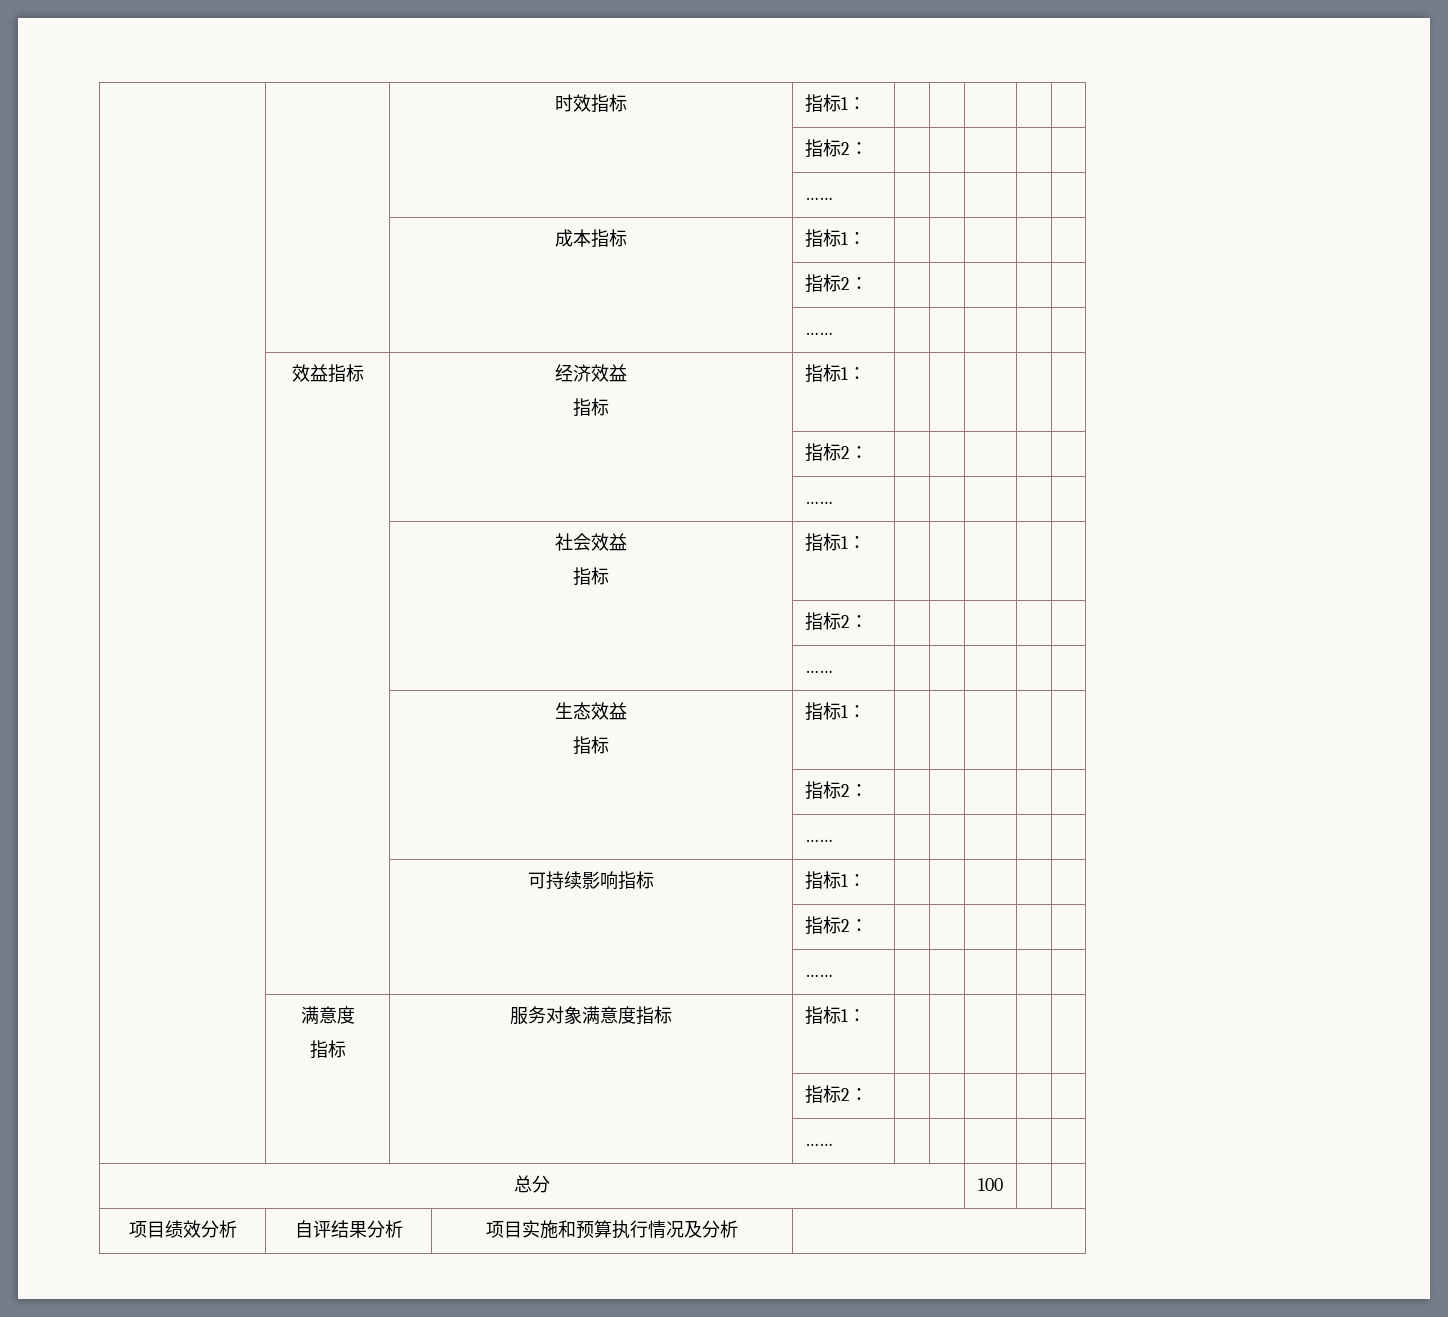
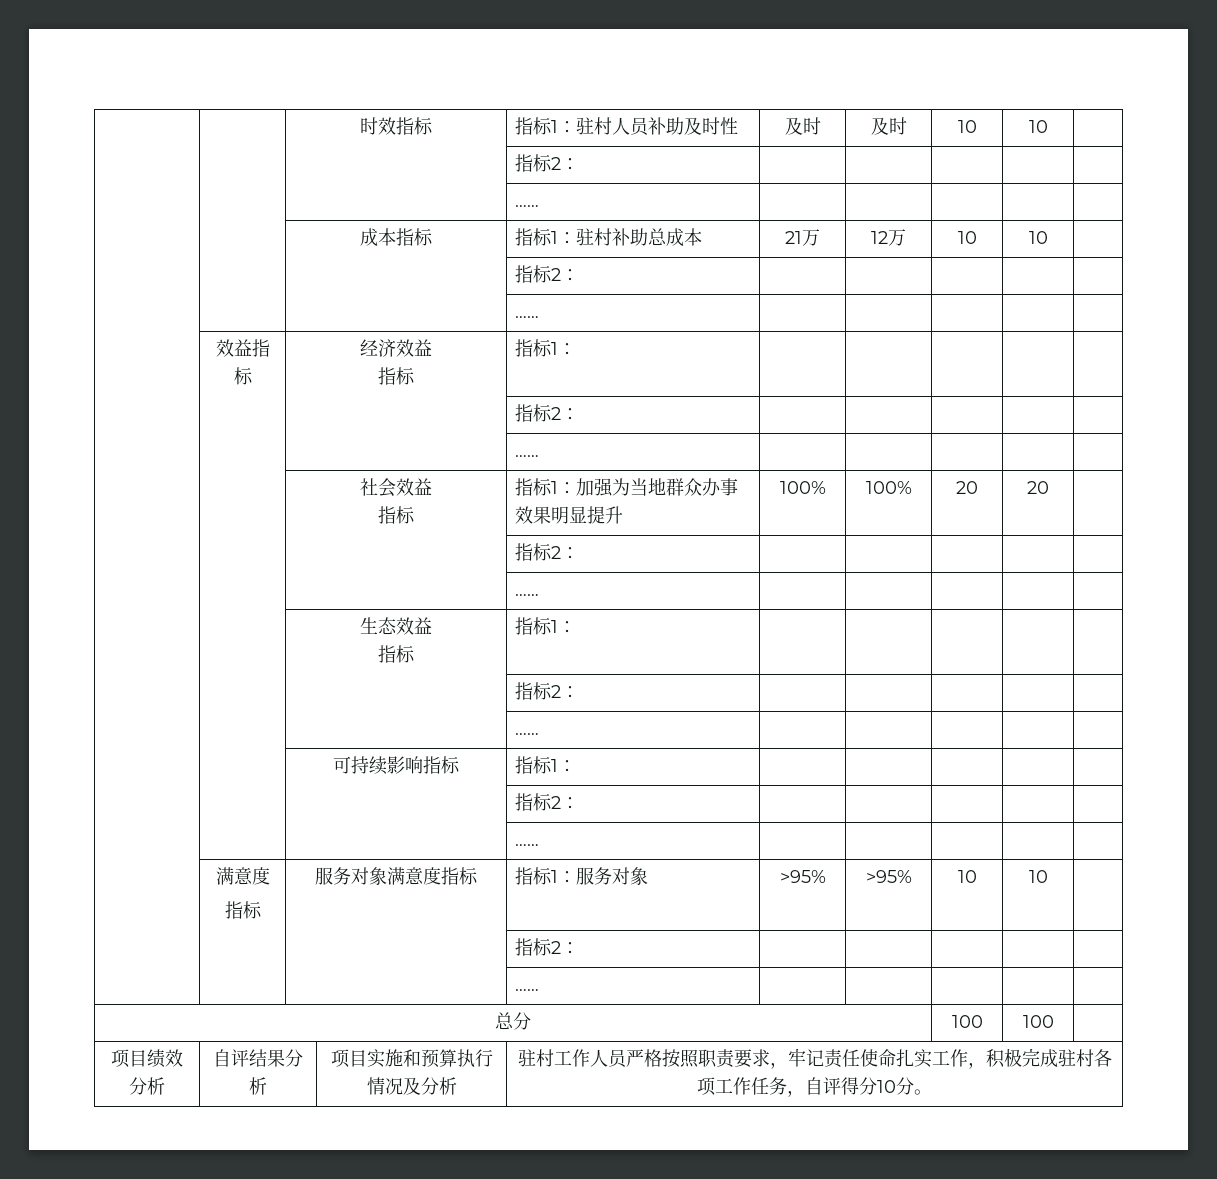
- | | 时效指标 | 指标1： | | | | |
+ | | 时效指标 | 指标1：驻村人员补助及时性 | 及时 | 及时 | 10 | 10 |
- | | 成本指标 | 指标1： | | | | |
+ | | 成本指标 | 指标1：驻村补助总成本 | 21万 | 12万 | 10 | 10 |
  | | 社会效益
- 指标 | 指标1： | | | | |
+ 指标 | 指标1：加强为当地群众办事效果明显提升 | 100% | 100% | 20 | 20 |
  | 满意度
- 指标 | 服务对象满意度指标 | 指标1： | | | | |
+ 指标 | 服务对象满意度指标 | 指标1：服务对象 | >95% | >95% | 10 | 10 |
- 总分 | 100 | |
+ 总分 | 100 | 100 |
- 项目绩效分析 | 自评结果分析 | 项目实施和预算执行情况及分析 |
+ 项目绩效分析 | 自评结果分析 | 项目实施和预算执行情况及分析 | 驻村工作人员严格按照职责要求，牢记责任使命扎实工作，积极完成驻村各项工作任务，自评得分10分。

